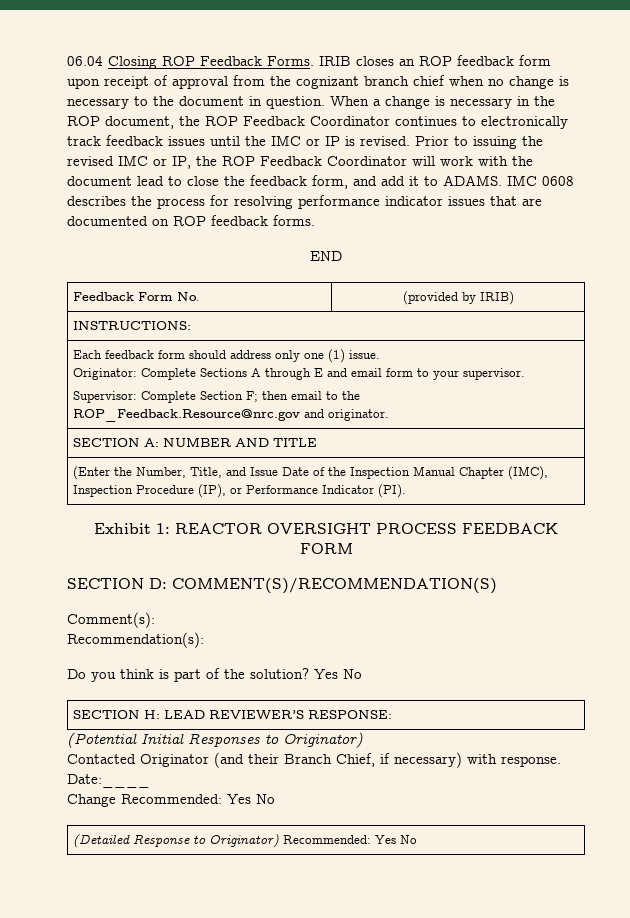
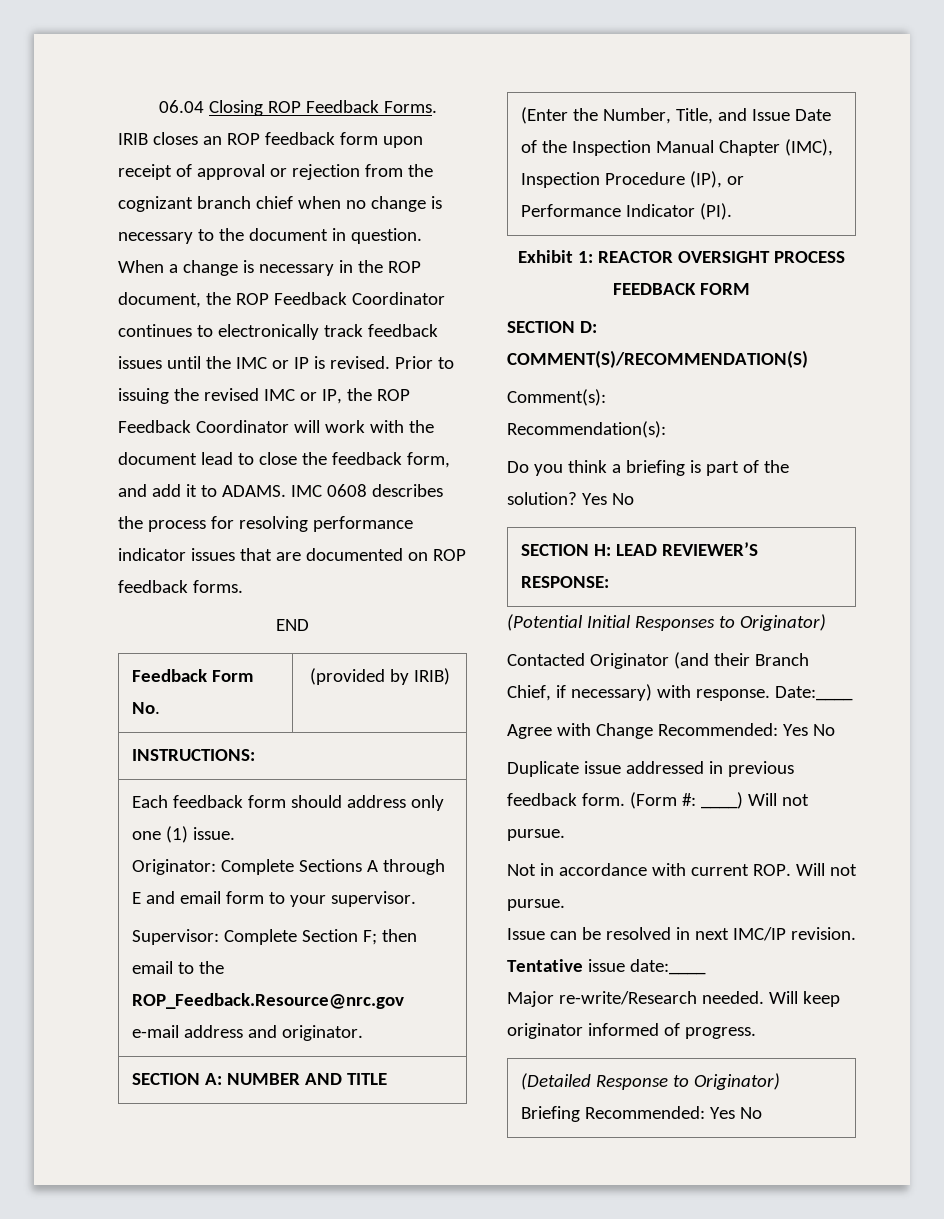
- IRIB closes an ROP feedback form upon receipt of approval from the cognizant branch chief when no change is necessary to the document in question.
+ IRIB closes an ROP feedback form upon receipt of approval or rejection from the cognizant branch chief when no change is necessary to the document in question.
  Each feedback form should address only one (1) issue.
  Originator: Complete Sections A through E and email form to your supervisor.
- Supervisor: Complete Section F; then email to the ROP_Feedback.Resource@nrc.gov and originator.
+ Supervisor: Complete Section F; then email to the ROP_Feedback.Resource@nrc.gov e-mail address and originator.
- Do you think is part of the solution?
+ Do you think a briefing is part of the solution?
- Change Recommended: Yes No
+ Agree with Change Recommended: Yes No
+ Duplicate issue addressed in previous feedback form. (Form #: ____) Will not pursue.
+ Not in accordance with current ROP. Will not pursue.
+ Issue can be resolved in next IMC/IP revision. Tentative issue date:____
+ Major re-write/Research needed. Will keep originator informed of progress.
- (Detailed Response to Originator) Recommended: Yes No
+ (Detailed Response to Originator) Briefing Recommended: Yes No

